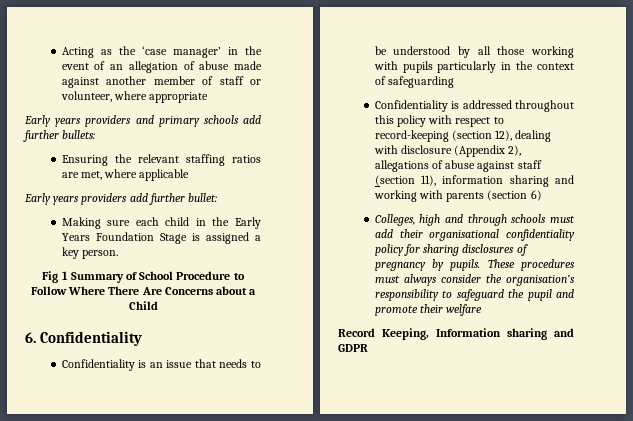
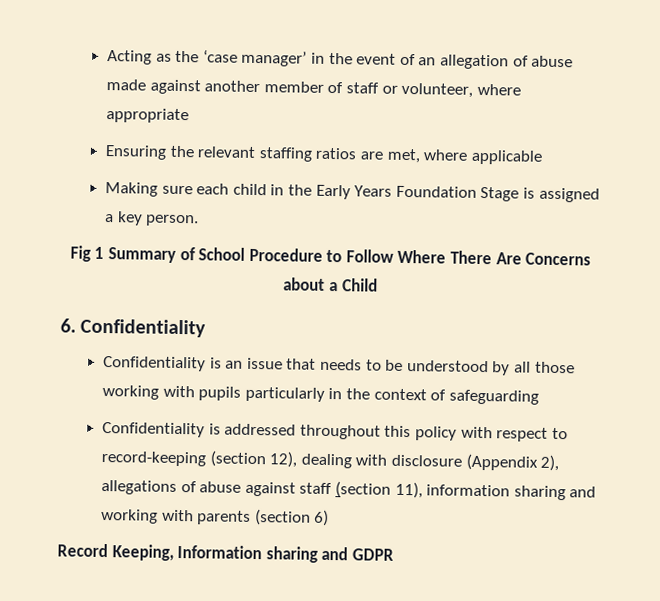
- Early years providers and primary schools add further bullets:
- Early years providers add further bullet:
- Colleges, high and through schools must add their organisational confidentiality policy for sharing disclosures of pregnancy by pupils. These procedures must always consider the organisation’s responsibility to safeguard the pupil and promote their welfare

